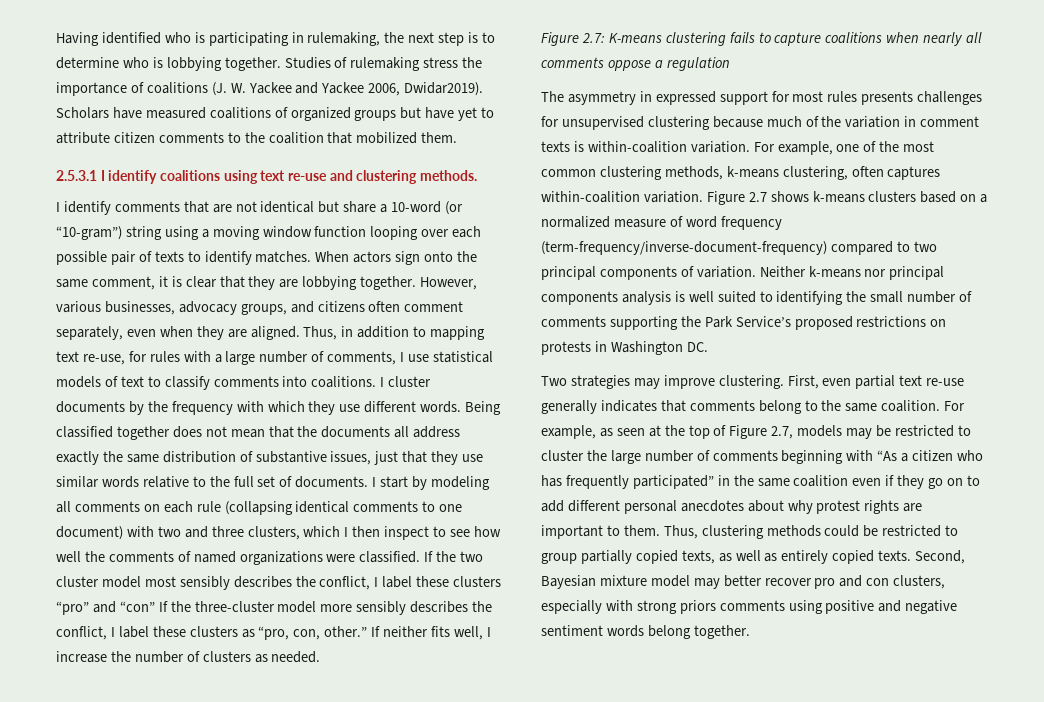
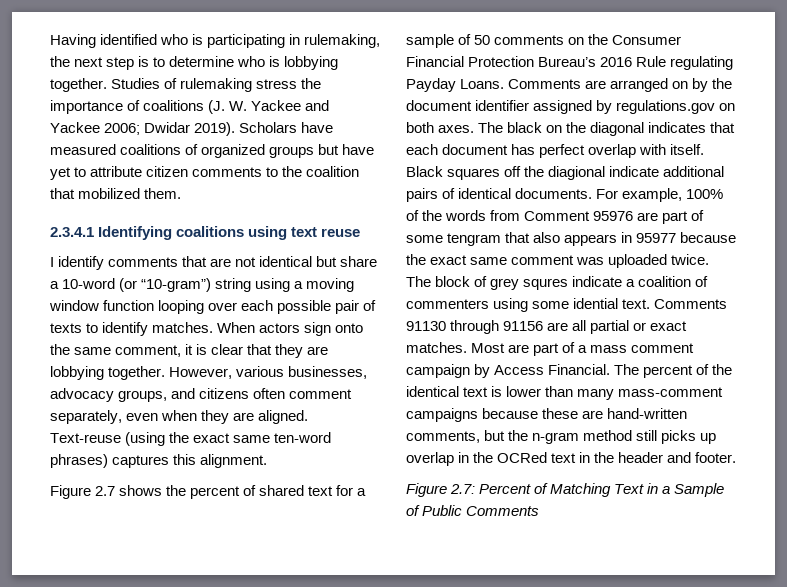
- Studies of rulemaking stress the importance of coalitions (J. W. Yackee and Yackee 2006, Dwidar2019).
+ Studies of rulemaking stress the importance of coalitions (J. W. Yackee and Yackee 2006; Dwidar 2019).
- 2.5.3.1 I identify coalitions using text re-use and clustering methods.
+ 2.3.4.1 Identifying coalitions using text reuse
- Thus, in addition to mapping text re-use, for rules with a large number of comments, I use statistical models of text to classify comments into coalitions. I cluster documents by the frequency with which they use different words. Being classified together does not mean that the documents all address exactly the same distribution of substantive issues, just that they use similar words relative to the full set of documents. I start by modeling all comments on each rule (collapsing identical comments to one document) with two and three clusters, which I then inspect to see how well the comments of named organizations were classified. If the two cluster model most sensibly describes the conflict, I label these clusters “pro” and “con” If the three-cluster model more sensibly describes the conflict, I label these clusters as “pro, con, other.” If neither fits well, I increase the number of clusters as needed.
- Figure 2.7: K-means clustering fails to capture coalitions when nearly all comments oppose a regulation
- The asymmetry in expressed support for most rules presents challenges for unsupervised clustering because much of the variation in comment texts is within-coalition variation. For example, one of the most common clustering methods, k-means clustering, often captures within-coalition variation. Figure 2.7 shows k-means clusters based on a normalized measure of word frequency (term-frequency/inverse-document-frequency) compared to two principal components of variation. Neither k-means nor principal components analysis is well suited to identifying the small number of comments supporting the Park Service’s proposed restrictions on protests in Washington DC.
- Two strategies may improve clustering. First, even partial text re-use generally indicates that comments belong to the same coalition. For example, as seen at the top of Figure 2.7, models may be restricted to cluster the large number of comments beginning with “As a citizen who has frequently participated” in the same coalition even if they go on to add different personal anecdotes about why protest rights are important to them. Thus, clustering methods could be restricted to group partially copied texts, as well as entirely copied texts. Second, Bayesian mixture model may better recover pro and con clusters, especially with strong priors comments using positive and negative sentiment words belong together.
+ Text-reuse (using the exact same ten-word phrases) captures this alignment.
+ Figure 2.7 shows the percent of shared text for a sample of 50 comments on the Consumer Financial Protection Bureau’s 2016 Rule regulating Payday Loans. Comments are arranged on by the document identifier assigned by regulations.gov on both axes. The black on the diagonal indicates that each document has perfect overlap with itself. Black squares off the diagional indicate additional pairs of identical documents. For example, 100% of the words from Comment 95976 are part of some tengram that also appears in 95977 because the exact same comment was uploaded twice. The block of grey squres indicate a coalition of commenters using some idential text. Comments 91130 through 91156 are all partial or exact matches. Most are part of a mass comment campaign by Access Financial. The percent of the identical text is lower than many mass-comment campaigns because these are hand-written comments, but the n-gram method still picks up overlap in the OCRed text in the header and footer.
+ Figure 2.7: Percent of Matching Text in a Sample of Public Comments

